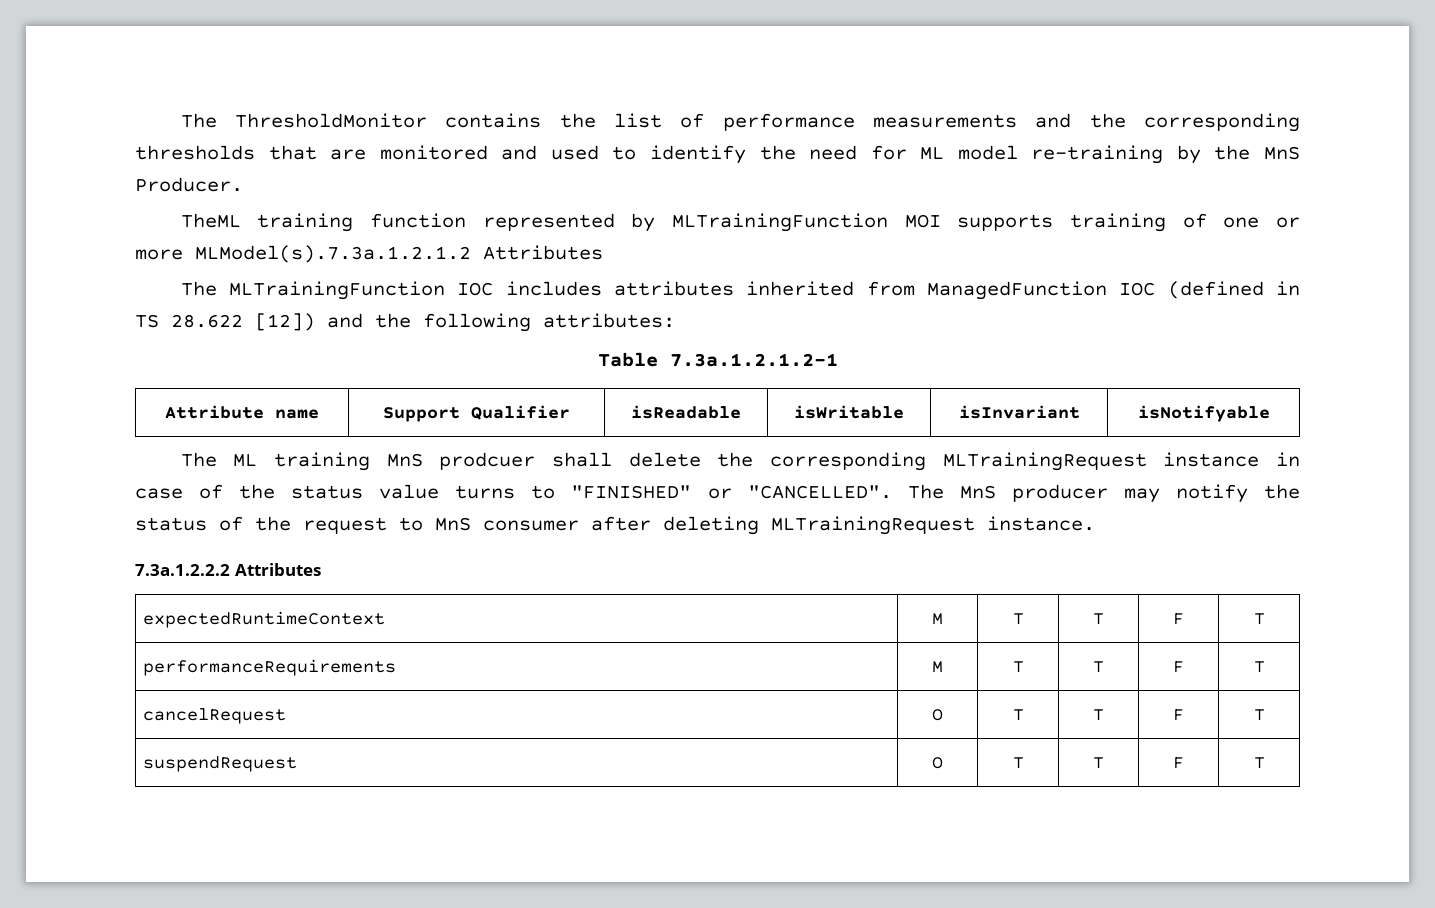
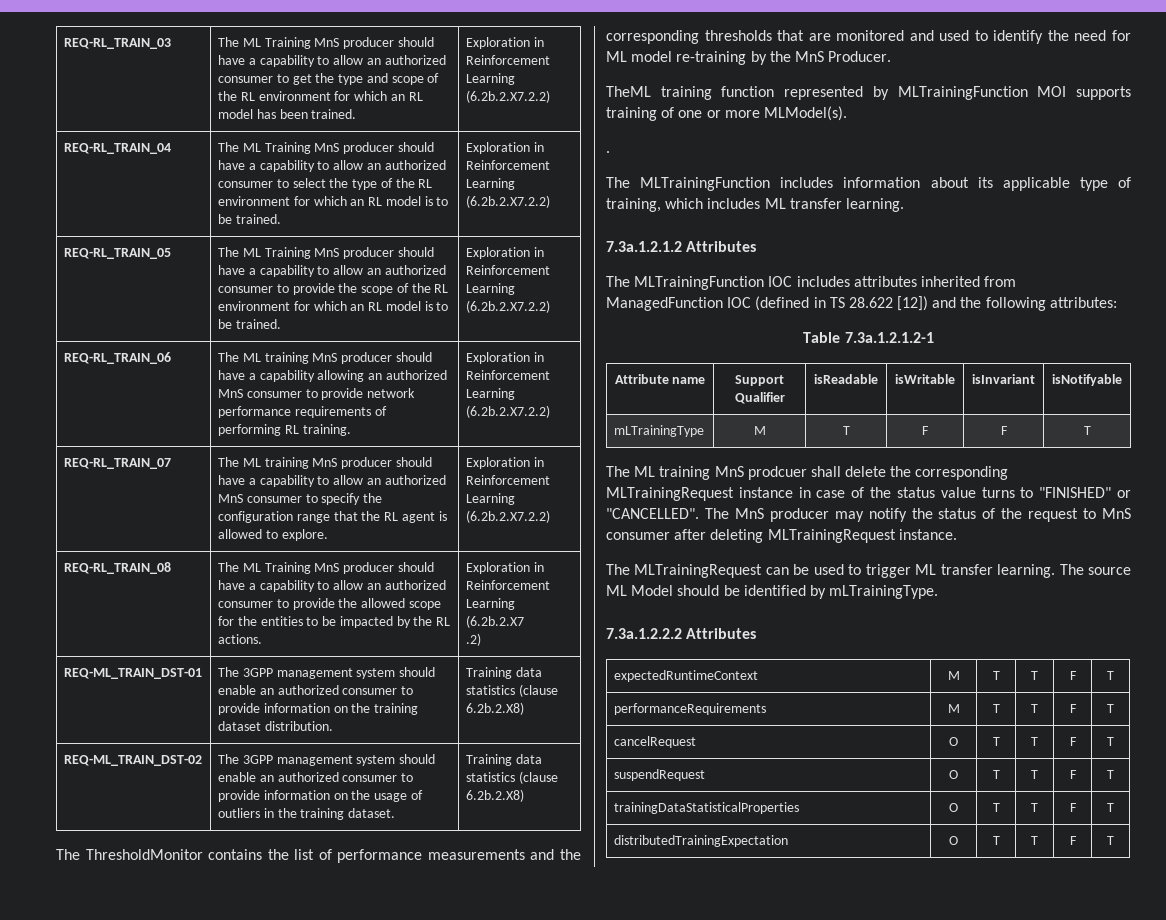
+ REQ-RL_TRAIN_03 | The ML Training MnS producer should have a capability to allow an authorized consumer to get the type and scope of the RL environment for which an RL model has been trained. | Exploration in Reinforcement Learning (6.2b.2.X7.2.2)
+ REQ-RL_TRAIN_04 | The ML Training MnS producer should have a capability to allow an authorized consumer to select the type of the RL environment for which an RL model is to be trained. | Exploration in Reinforcement Learning (6.2b.2.X7.2.2)
+ REQ-RL_TRAIN_05 | The ML Training MnS producer should have a capability to allow an authorized consumer to provide the scope of the RL environment for which an RL model is to be trained. | Exploration in Reinforcement Learning (6.2b.2.X7.2.2)
+ REQ-RL_TRAIN_06 | The ML training MnS producer should have a capability allowing an authorized MnS consumer to provide network performance requirements of performing RL training. | Exploration in Reinforcement Learning (6.2b.2.X7.2.2)
+ REQ-RL_TRAIN_07 | The ML training MnS producer should have a capability to allow an authorized MnS consumer to specify the configuration range that the RL agent is allowed to explore. | Exploration in Reinforcement Learning (6.2b.2.X7.2.2)
+ REQ-RL_TRAIN_08 | The ML Training MnS producer should have a capability to allow an authorized consumer to provide the allowed scope for the entities to be impacted by the RL actions. | Exploration in Reinforcement Learning (6.2b.2.X7
+ .2)
+ REQ-ML_TRAIN_DST-01 | The 3GPP management system should enable an authorized consumer to provide information on the training dataset distribution. | Training data statistics (clause 6.2b.2.X8)
+ REQ-ML_TRAIN_DST-02 | The 3GPP management system should enable an authorized consumer to provide information on the usage of outliers in the training dataset. | Training data statistics (clause 6.2b.2.X8)
- TheML training function represented by MLTrainingFunction MOI supports training of one or more MLModel(s).7.3a.1.2.1.2 Attributes
+ TheML training function represented by MLTrainingFunction MOI supports training of one or more MLModel(s).
+ .
+ The MLTrainingFunction includes information about its applicable type of training, which includes ML transfer learning.
+ 7.3a.1.2.1.2 Attributes
+ mLTrainingType | M | T | F | F | T
+ The MLTrainingRequest can be used to trigger ML transfer learning. The source ML Model should be identified by mLTrainingType.
+ trainingDataStatisticalProperties | O | T | T | F | T
+ distributedTrainingExpectation | O | T | T | F | T

